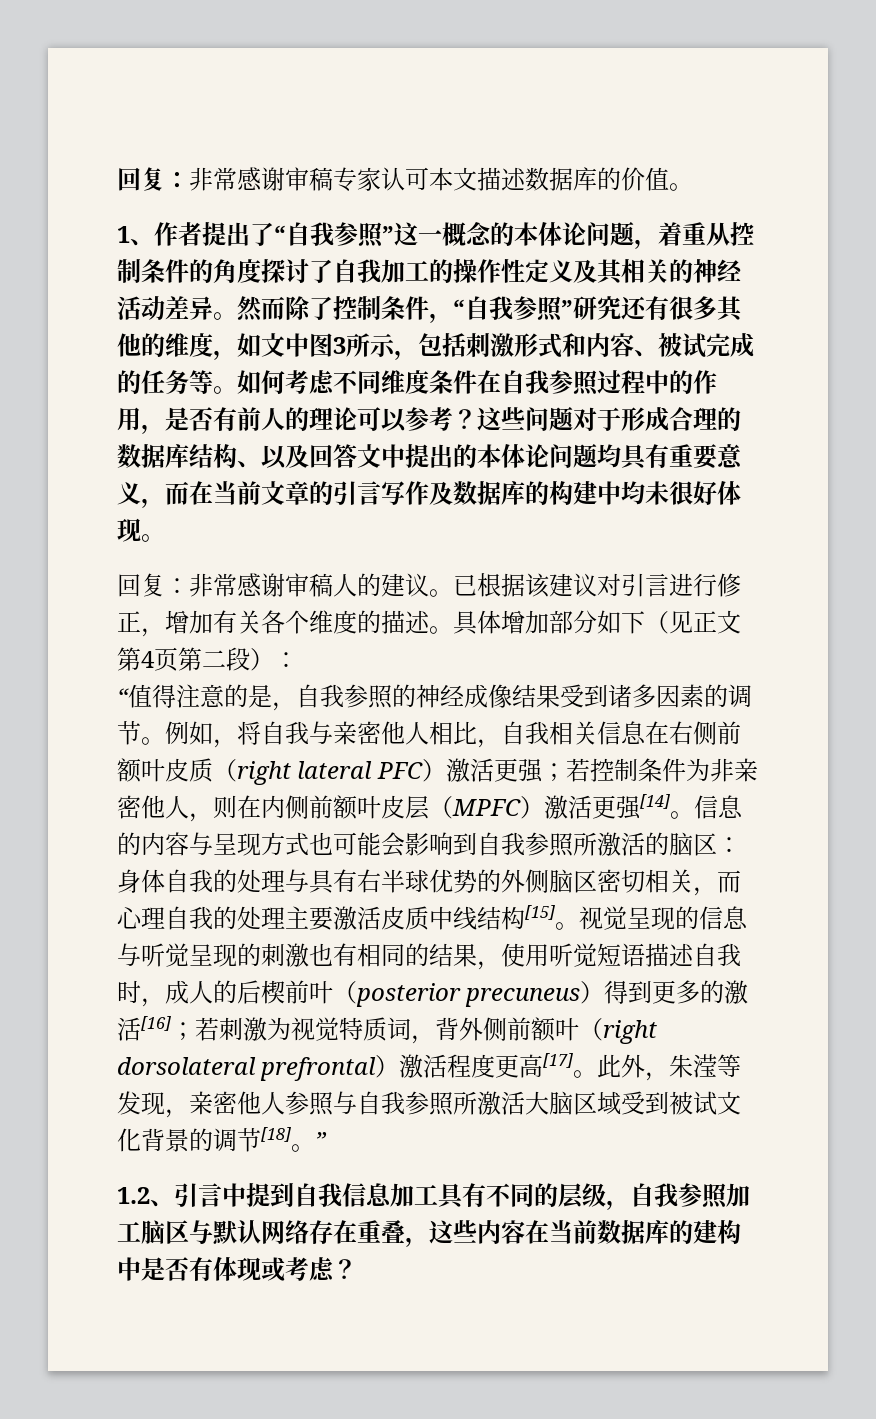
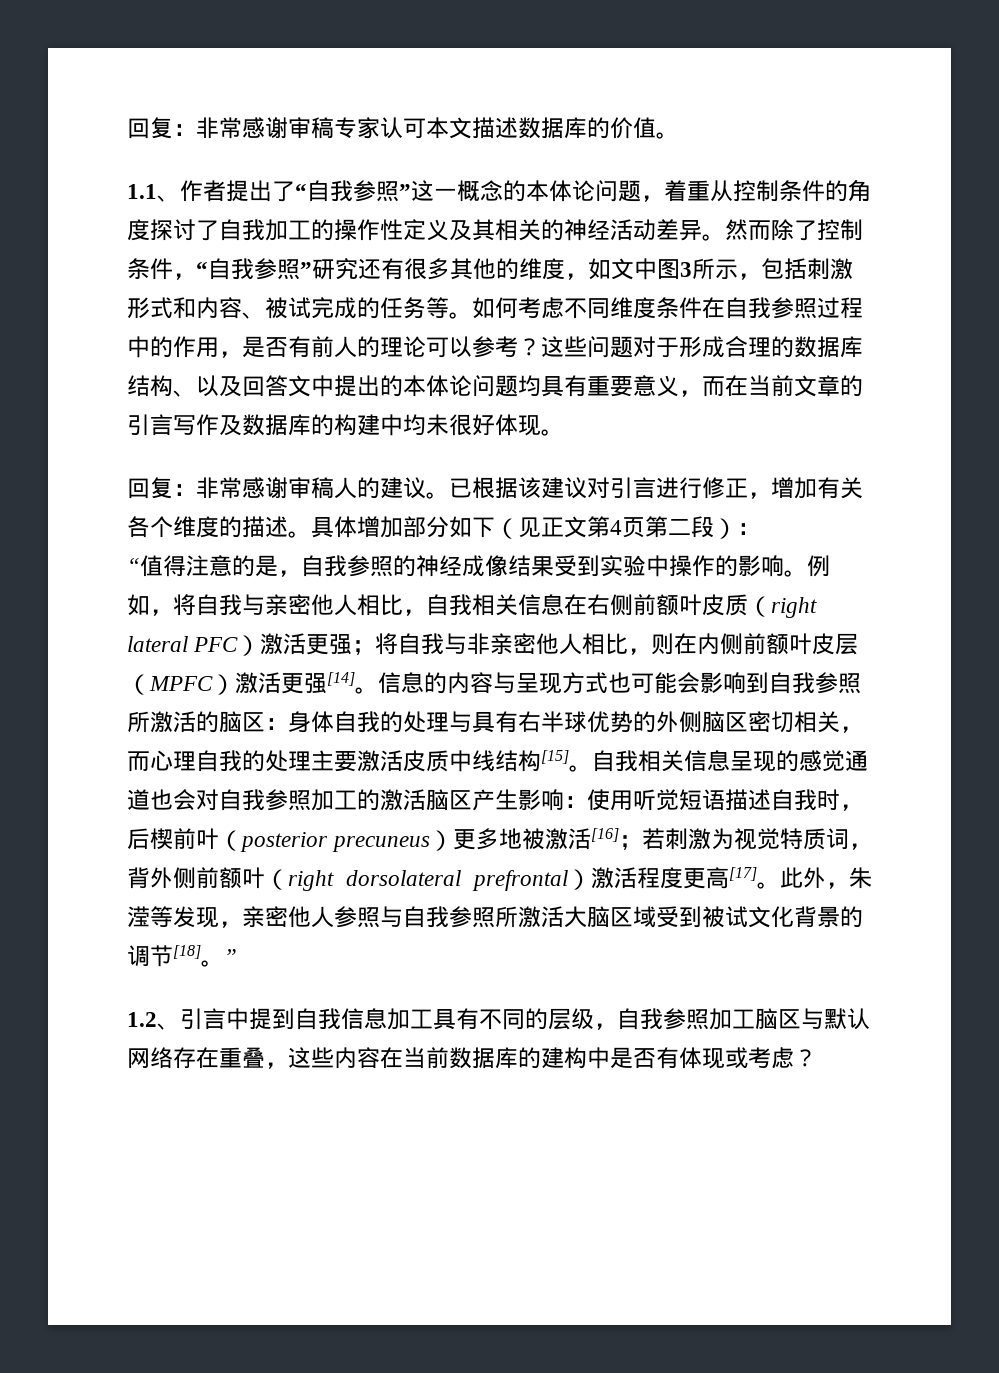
- 1、作者提出了“自我参照”这一概念的本体论问题，着重从控制条件的角度探讨了自我加工的操作性定义及其相关的神经活动差异。
+ 1.1、作者提出了“自我参照”这一概念的本体论问题，着重从控制条件的角度探讨了自我加工的操作性定义及其相关的神经活动差异。
- “值得注意的是，自我参照的神经成像结果受到诸多因素的调节。
+ “值得注意的是，自我参照的神经成像结果受到实验中操作的影响。
- 例如，将自我与亲密他人相比，自我相关信息在右侧前额叶皮质（right lateral PFC）激活更强；若控制条件为非亲密他人，则在内侧前额叶皮层（MPFC）激活更强[14]。
+ 例如，将自我与亲密他人相比，自我相关信息在右侧前额叶皮质（right lateral PFC）激活更强；将自我与非亲密他人相比，则在内侧前额叶皮层（MPFC）激活更强[14]。
- 视觉呈现的信息与听觉呈现的刺激也有相同的结果，使用听觉短语描述自我时，成人的后楔前叶（posterior precuneus）得到更多的激活[16]；若刺激为视觉特质词，背外侧前额叶（right dorsolateral prefrontal）激活程度更高[17]。
+ 自我相关信息呈现的感觉通道也会对自我参照加工的激活脑区产生影响：使用听觉短语描述自我时，后楔前叶（posterior precuneus）更多地被激活[16]；若刺激为视觉特质词，背外侧前额叶（right dorsolateral prefrontal）激活程度更高[17]。

